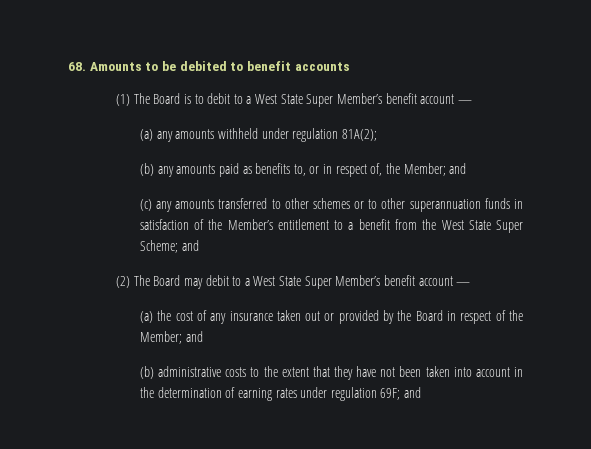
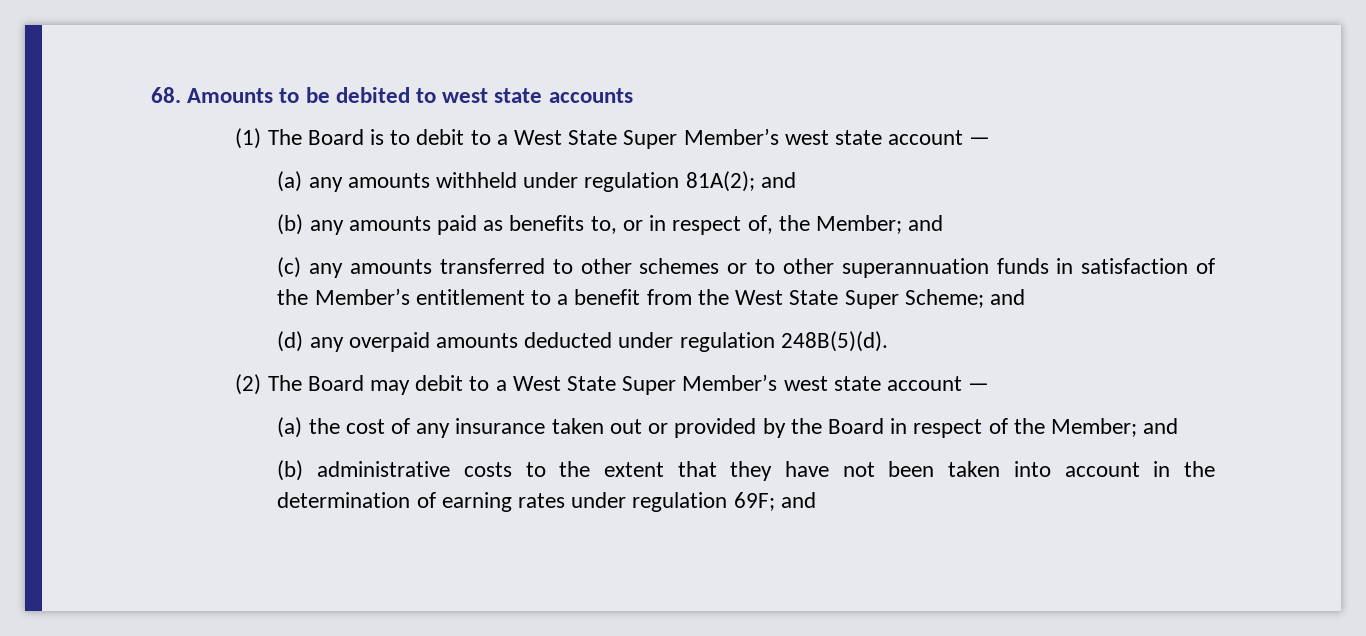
- 68. Amounts to be debited to benefit accounts
+ 68. Amounts to be debited to west state accounts
- (1) The Board is to debit to a West State Super Member’s benefit account —
+ (1) The Board is to debit to a West State Super Member’s west state account —
- (a) any amounts withheld under regulation 81A(2);
+ (a) any amounts withheld under regulation 81A(2); and
+ (d) any overpaid amounts deducted under regulation 248B(5)(d).
- (2) The Board may debit to a West State Super Member’s benefit account —
+ (2) The Board may debit to a West State Super Member’s west state account —

